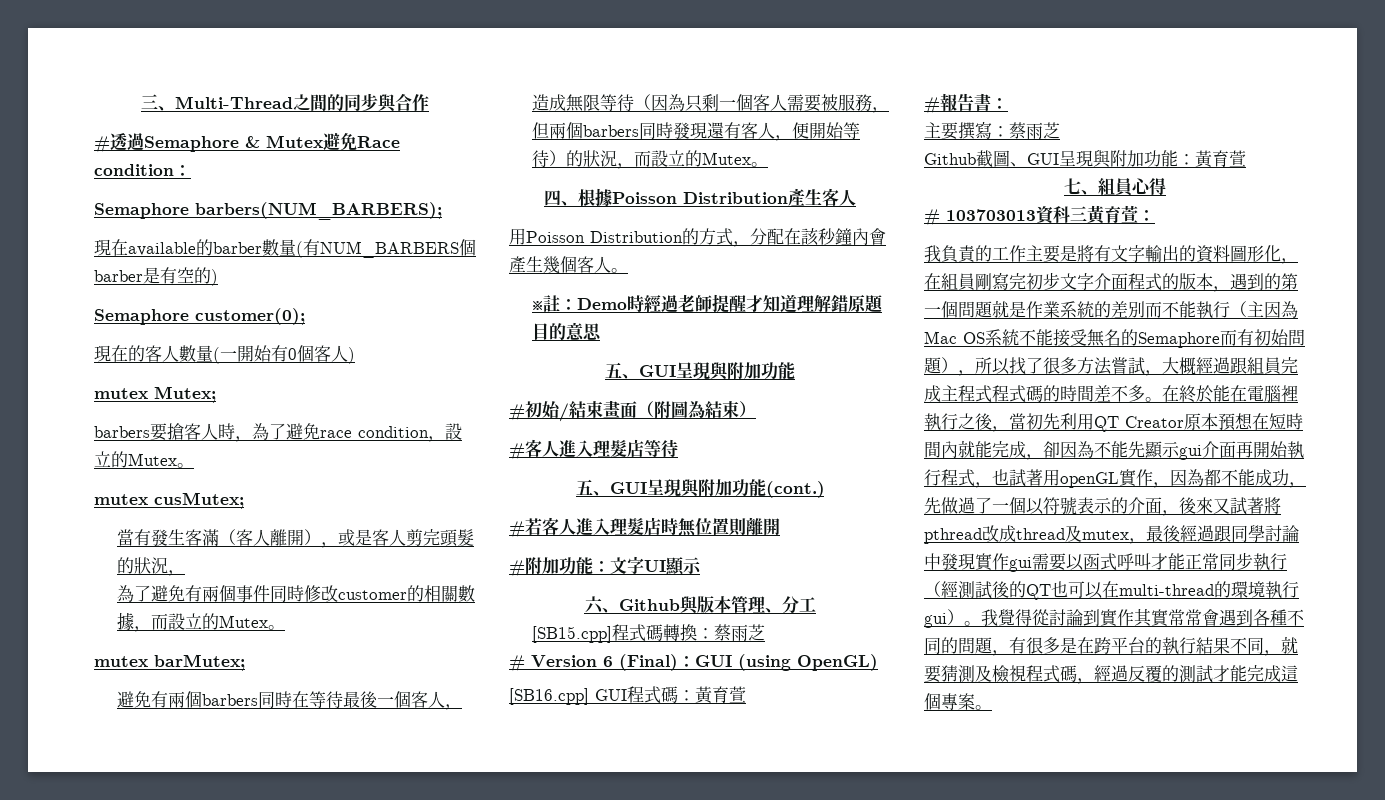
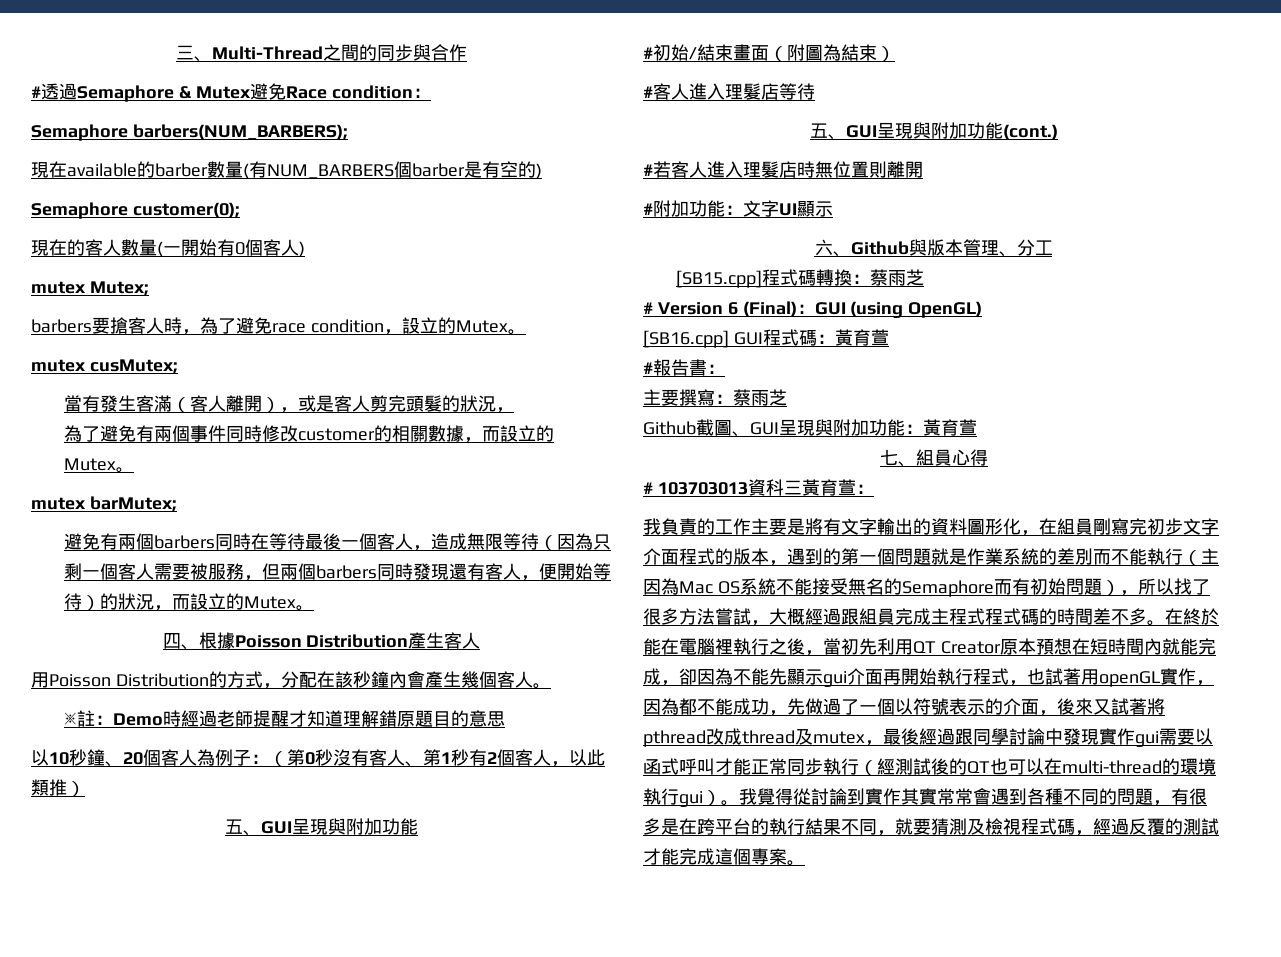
+ 以10秒鐘、20個客人為例子：（第0秒沒有客人、第1秒有2個客人，以此類推）

